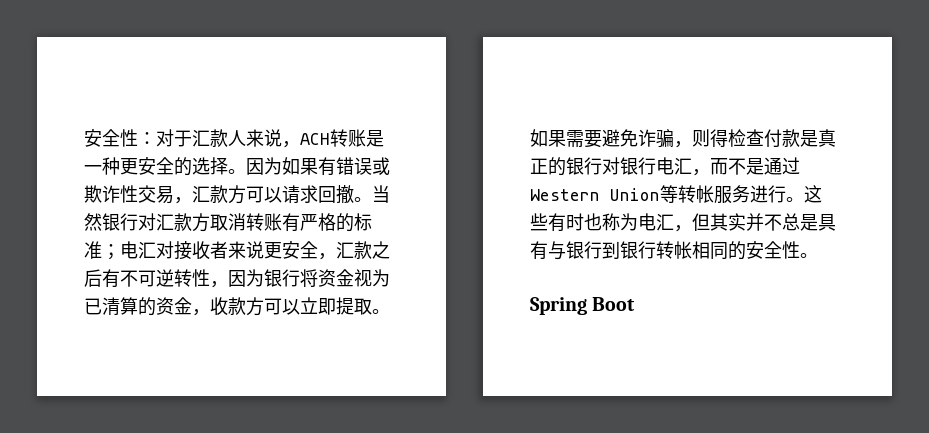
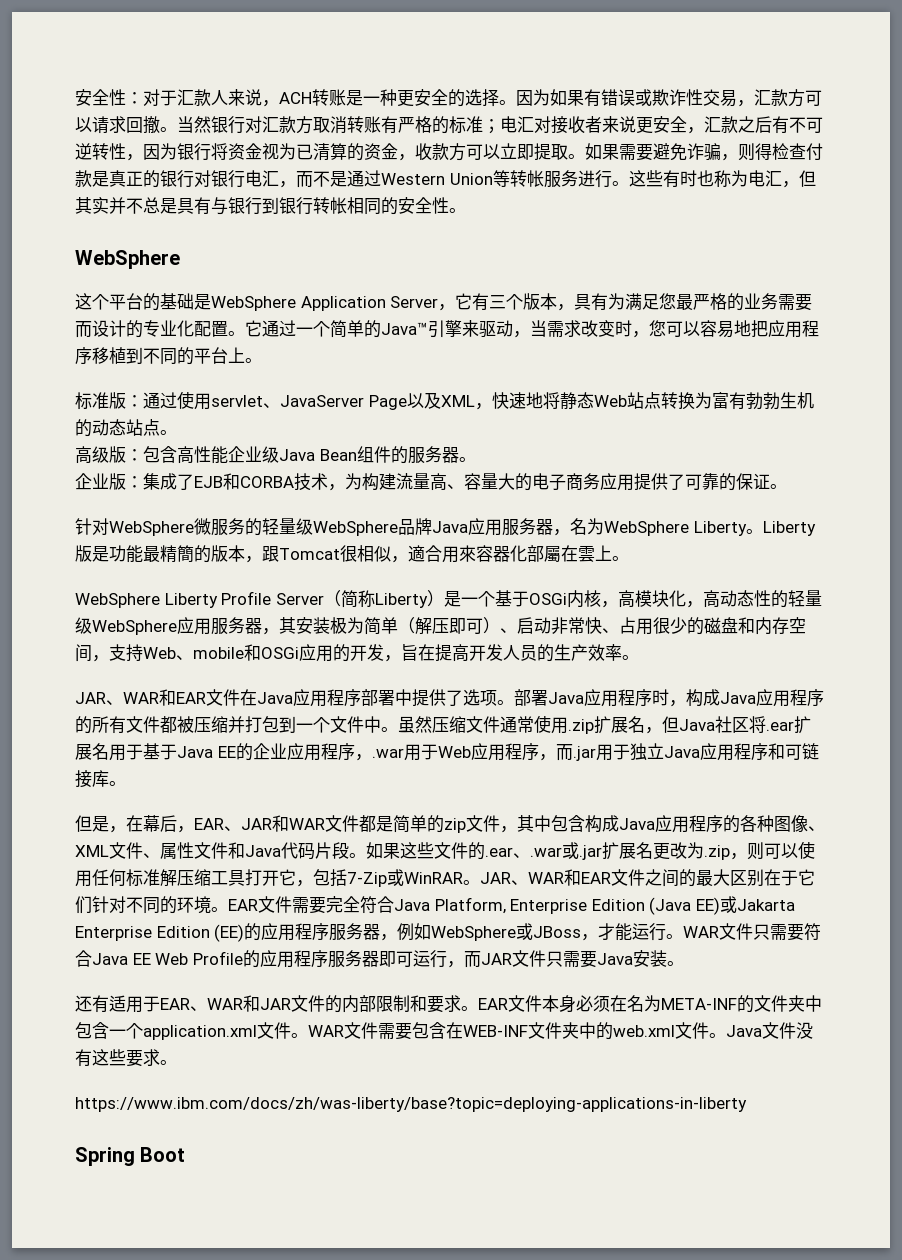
  这些有时也称为电汇，但其实并不总是具有与银行到银行转帐相同的安全性。
+ WebSphere
+ 这个平台的基础是WebSphere Application Server，它有三个版本，具有为满足您最严格的业务需要而设计的专业化配置。它通过一个简单的Java™引擎来驱动，当需求改变时，您可以容易地把应用程序移植到不同的平台上。
+ 标准版：通过使用servlet、JavaServer Page以及XML，快速地将静态Web站点转换为富有勃勃生机的动态站点。
+ 高级版：包含高性能企业级Java Bean组件的服务器。
+ 企业版：集成了EJB和CORBA技术，为构建流量高、容量大的电子商务应用提供了可靠的保证。
+ 针对WebSphere微服务的轻量级WebSphere品牌Java应用服务器，名为WebSphere Liberty。Liberty版是功能最精簡的版本，跟Tomcat很相似，適合用來容器化部屬在雲上。
+ WebSphere Liberty Profile Server（简称Liberty）是一个基于OSGi内核，高模块化，高动态性的轻量级WebSphere应用服务器，其安装极为简单（解压即可）、启动非常快、占用很少的磁盘和内存空间，支持Web、mobile和OSGi应用的开发，旨在提高开发人员的生产效率。
+ JAR、WAR和EAR文件在Java应用程序部署中提供了选项。部署Java应用程序时，构成Java应用程序的所有文件都被压缩并打包到一个文件中。虽然压缩文件通常使用.zip扩展名，但Java社区将.ear扩展名用于基于Java EE的企业应用程序，.war用于Web应用程序，而.jar用于独立Java应用程序和可链接库。
+ 但是，在幕后，EAR、JAR和WAR文件都是简单的zip文件，其中包含构成Java应用程序的各种图像、XML文件、属性文件和Java代码片段。如果这些文件的.ear、.war或.jar扩展名更改为.zip，则可以使用任何标准解压缩工具打开它，包括7-Zip或WinRAR。JAR、WAR和EAR文件之间的最大区别在于它们针对不同的环境。EAR文件需要完全符合Java Platform, Enterprise Edition (Java EE)或Jakarta Enterprise Edition (EE)的应用程序服务器，例如WebSphere或JBoss，才能运行。WAR文件只需要符合Java EE Web Profile的应用程序服务器即可运行，而JAR文件只需要Java安装。
+ 还有适用于EAR、WAR和JAR文件的内部限制和要求。EAR文件本身必须在名为META-INF的文件夹中包含一个application.xml文件。WAR文件需要包含在WEB-INF文件夹中的web.xml文件。Java文件没有这些要求。
+ https://www.ibm.com/docs/zh/was-liberty/base?topic=deploying-applications-in-liberty

